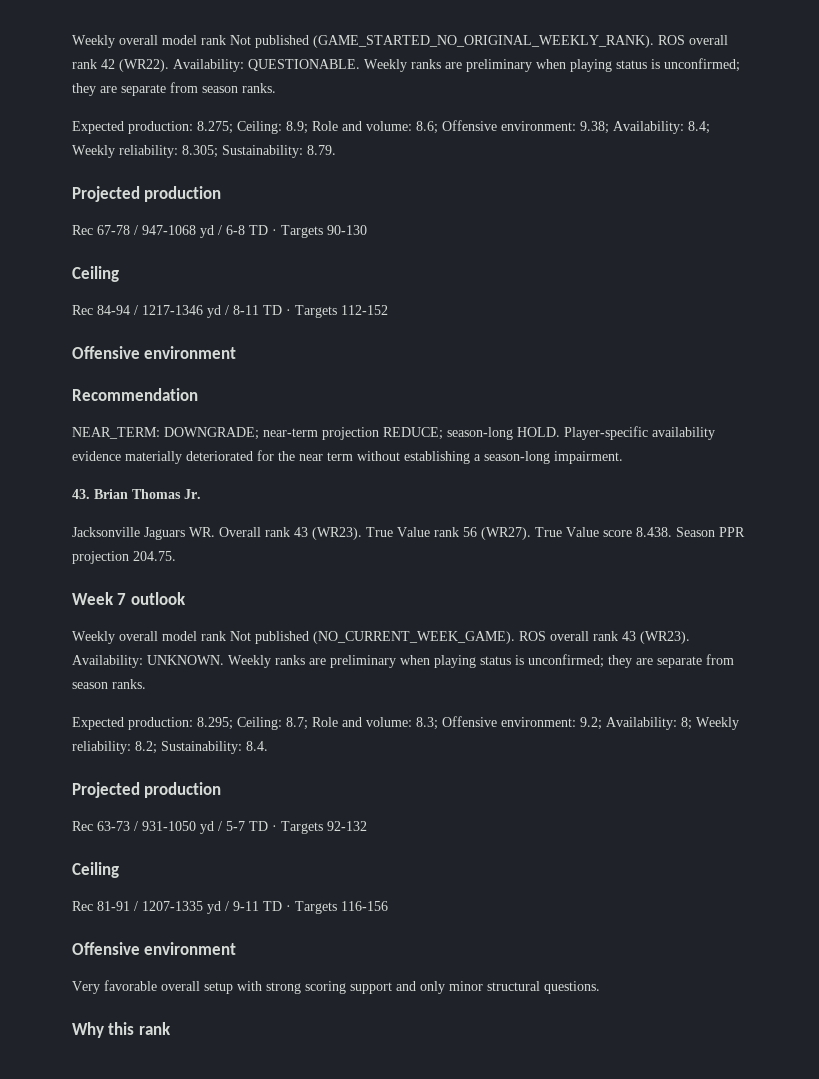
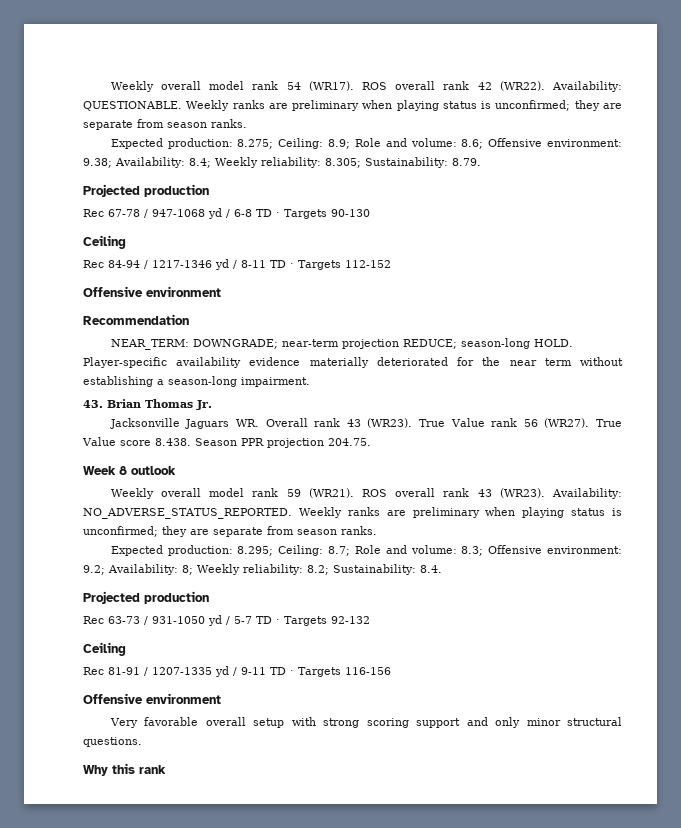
- Weekly overall model rank Not published (GAME_STARTED_NO_ORIGINAL_WEEKLY_RANK).
+ Weekly overall model rank 54 (WR17).
- Week 7 outlook
+ Week 8 outlook
- Weekly overall model rank Not published (NO_CURRENT_WEEK_GAME).
+ Weekly overall model rank 59 (WR21).
- Availability: UNKNOWN.
+ Availability: NO_ADVERSE_STATUS_REPORTED.

